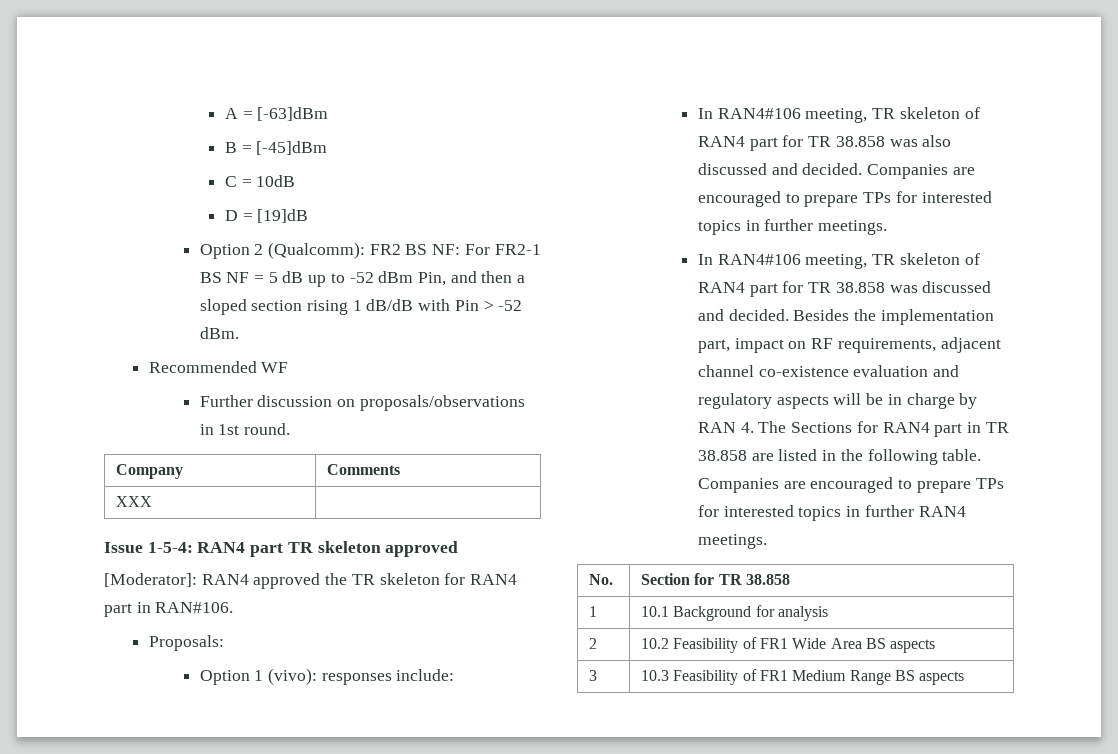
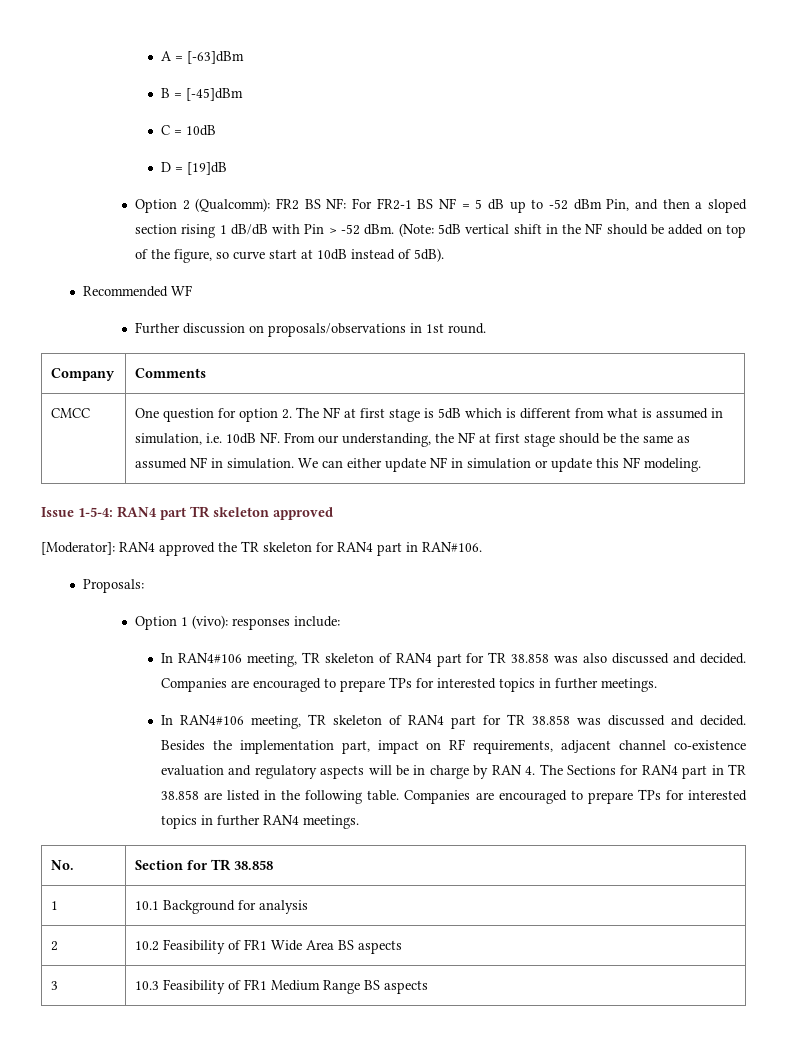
+ (Note: 5dB vertical shift in the NF should be added on top of the figure, so curve start at 10dB instead of 5dB).
- XXX
+ CMCC | One question for option 2. The NF at first stage is 5dB which is different from what is assumed in simulation, i.e. 10dB NF. From our understanding, the NF at first stage should be the same as assumed NF in simulation. We can either update NF in simulation or update this NF modeling.

